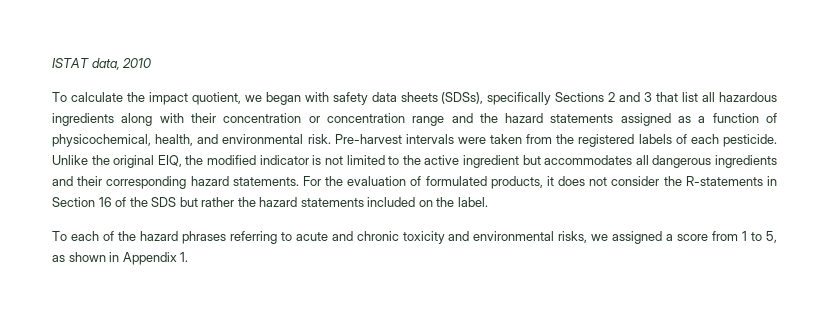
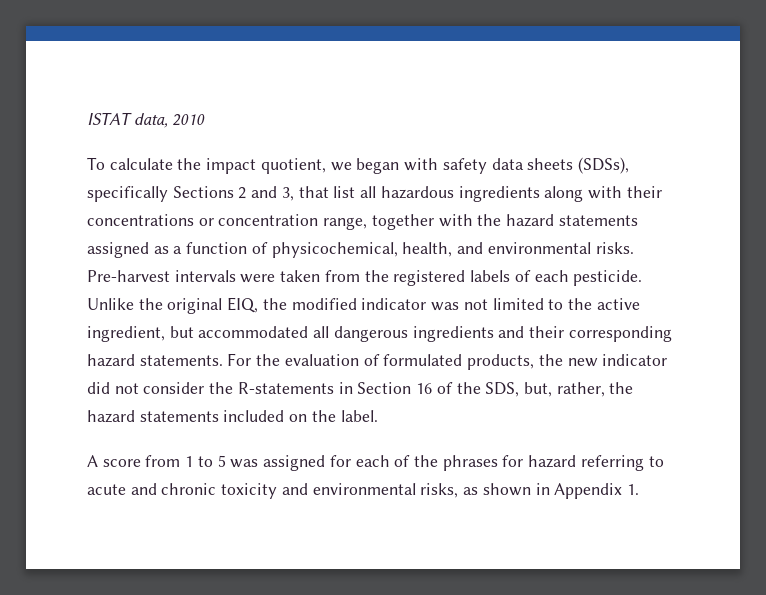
- To calculate the impact quotient, we began with safety data sheets (SDSs), specifically Sections 2 and 3 that list all hazardous ingredients along with their concentration or concentration range and the hazard statements assigned as a function of physicochemical, health, and environmental risk.
+ To calculate the impact quotient, we began with safety data sheets (SDSs), specifically Sections 2 and 3, that list all hazardous ingredients along with their concentrations or concentration range, together with the hazard statements assigned as a function of physicochemical, health, and environmental risks.
- Unlike the original EIQ, the modified indicator is not limited to the active ingredient but accommodates all dangerous ingredients and their corresponding hazard statements.
+ Unlike the original EIQ, the modified indicator was not limited to the active ingredient, but accommodated all dangerous ingredients and their corresponding hazard statements.
- For the evaluation of formulated products, it does not consider the R-statements in Section 16 of the SDS but rather the hazard statements included on the label.
+ For the evaluation of formulated products, the new indicator did not consider the R-statements in Section 16 of the SDS, but, rather, the hazard statements included on the label.
- To each of the hazard phrases referring to acute and chronic toxicity and environmental risks, we assigned a score from 1 to 5, as shown in Appendix 1.
+ A score from 1 to 5 was assigned for each of the phrases for hazard referring to acute and chronic toxicity and environmental risks, as shown in Appendix 1.

